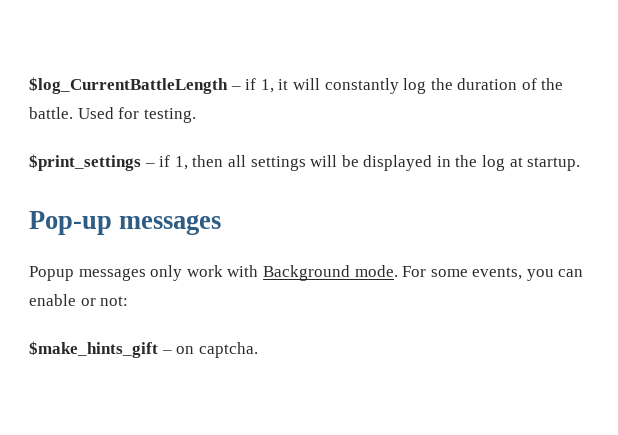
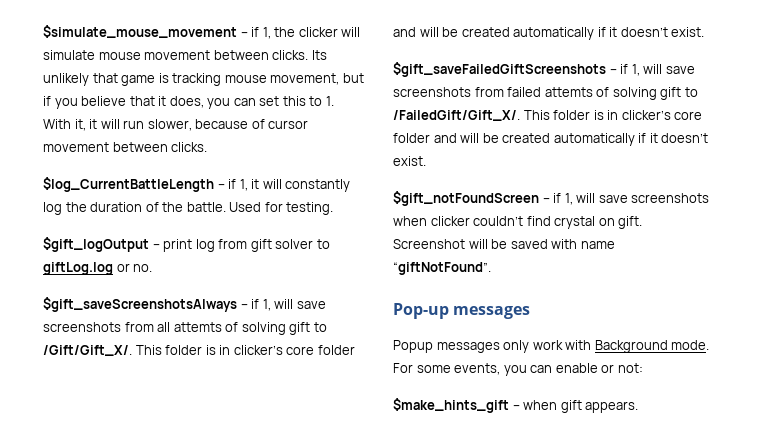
+ $simulate_mouse_movement – if 1, the clicker will simulate mouse movement between clicks. Its unlikely that game is tracking mouse movement, but if you believe that it does, you can set this to 1. With it, it will run slower, because of cursor movement between clicks.
- $print_settings – if 1, then all settings will be displayed in the log at startup.
+ $gift_logOutput – print log from gift solver to giftLog.log or no.
+ $gift_saveScreenshotsAlways – if 1, will save screenshots from all attemts of solving gift to /Gift/Gift_X/. This folder is in clicker’s core folder and will be created automatically if it doesn’t exist.
+ $gift_saveFailedGiftScreenshots – if 1, will save screenshots from failed attemts of solving gift to /FailedGift/Gift_X/. This folder is in clicker’s core folder and will be created automatically if it doesn’t exist.
+ $gift_notFoundScreen – if 1, will save screenshots when clicker couldn’t find crystal on gift. Screenshot will be saved with name “giftNotFound”.
- $make_hints_gift – on captcha.
+ $make_hints_gift – when gift appears.

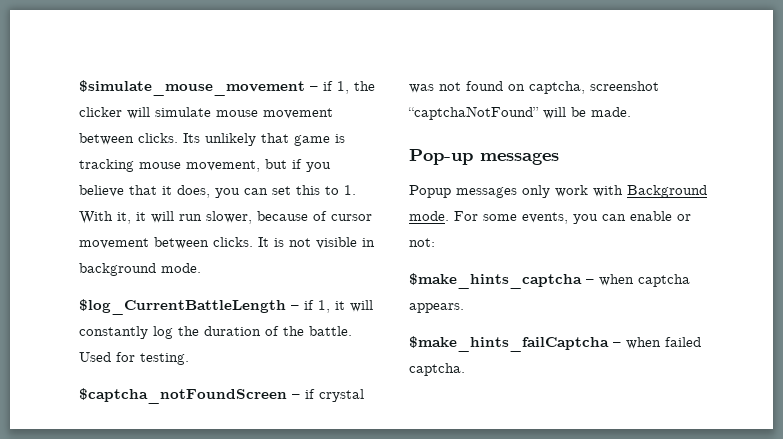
+ It is not visible in background mode.
- $gift_logOutput – print log from gift solver to giftLog.log or no.
- $gift_saveScreenshotsAlways – if 1, will save screenshots from all attemts of solving gift to /Gift/Gift_X/. This folder is in clicker’s core folder and will be created automatically if it doesn’t exist.
- $gift_saveFailedGiftScreenshots – if 1, will save screenshots from failed attemts of solving gift to /FailedGift/Gift_X/. This folder is in clicker’s core folder and will be created automatically if it doesn’t exist.
- $gift_notFoundScreen – if 1, will save screenshots when clicker couldn’t find crystal on gift. Screenshot will be saved with name “giftNotFound”.
+ $captcha_notFoundScreen – if crystal was not found on captcha, screenshot “captchaNotFound” will be made.
- $make_hints_gift – when gift appears.
+ $make_hints_captcha – when captcha appears.
+ $make_hints_failCaptcha – when failed captcha.

